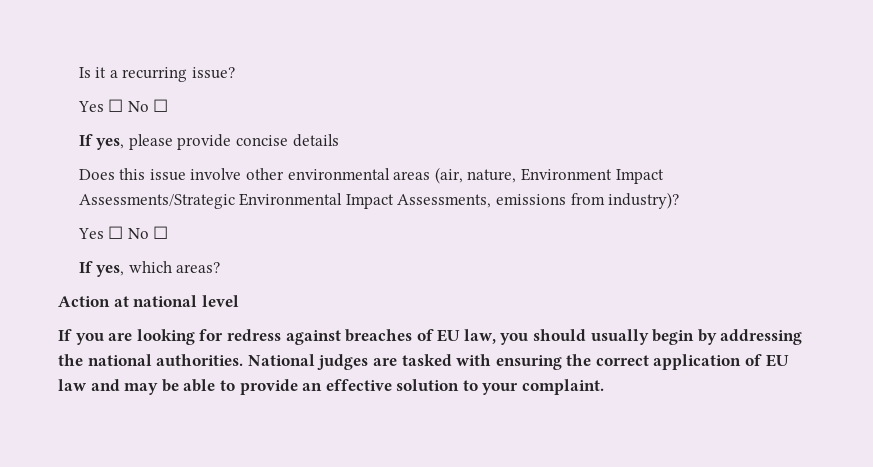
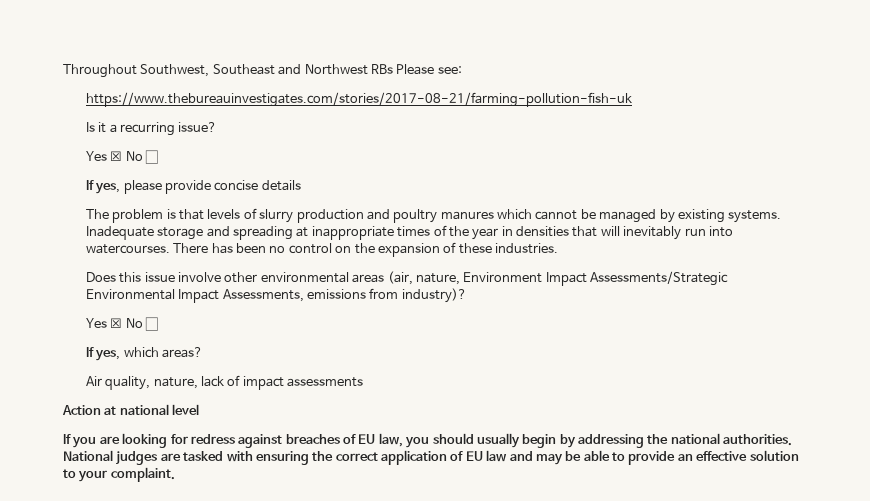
+ Throughout Southwest, Southeast and Northwest RBs Please see:
+ https://www.thebureauinvestigates.com/stories/2017-08-21/farming-pollution-fish-uk
  Is it a recurring issue?
- Yes ☐ No ☐
+ Yes ☒ No ☐
+ The problem is that levels of slurry production and poultry manures which cannot be managed by existing systems. Inadequate storage and spreading at inappropriate times of the year in densities that will inevitably run into watercourses. There has been no control on the expansion of these industries.
  Does this issue involve other environmental areas (air, nature, Environment Impact Assessments/Strategic Environmental Impact Assessments, emissions from industry)?
- Yes ☐ No ☐
+ Yes ☒ No ☐
+ Air quality, nature, lack of impact assessments

